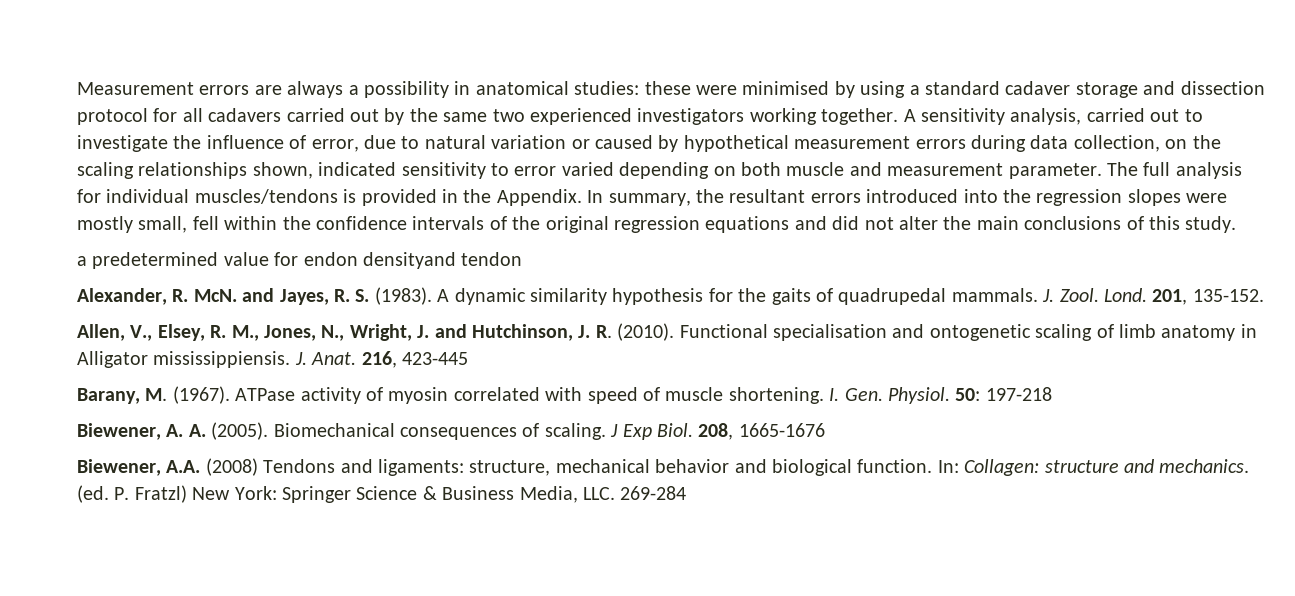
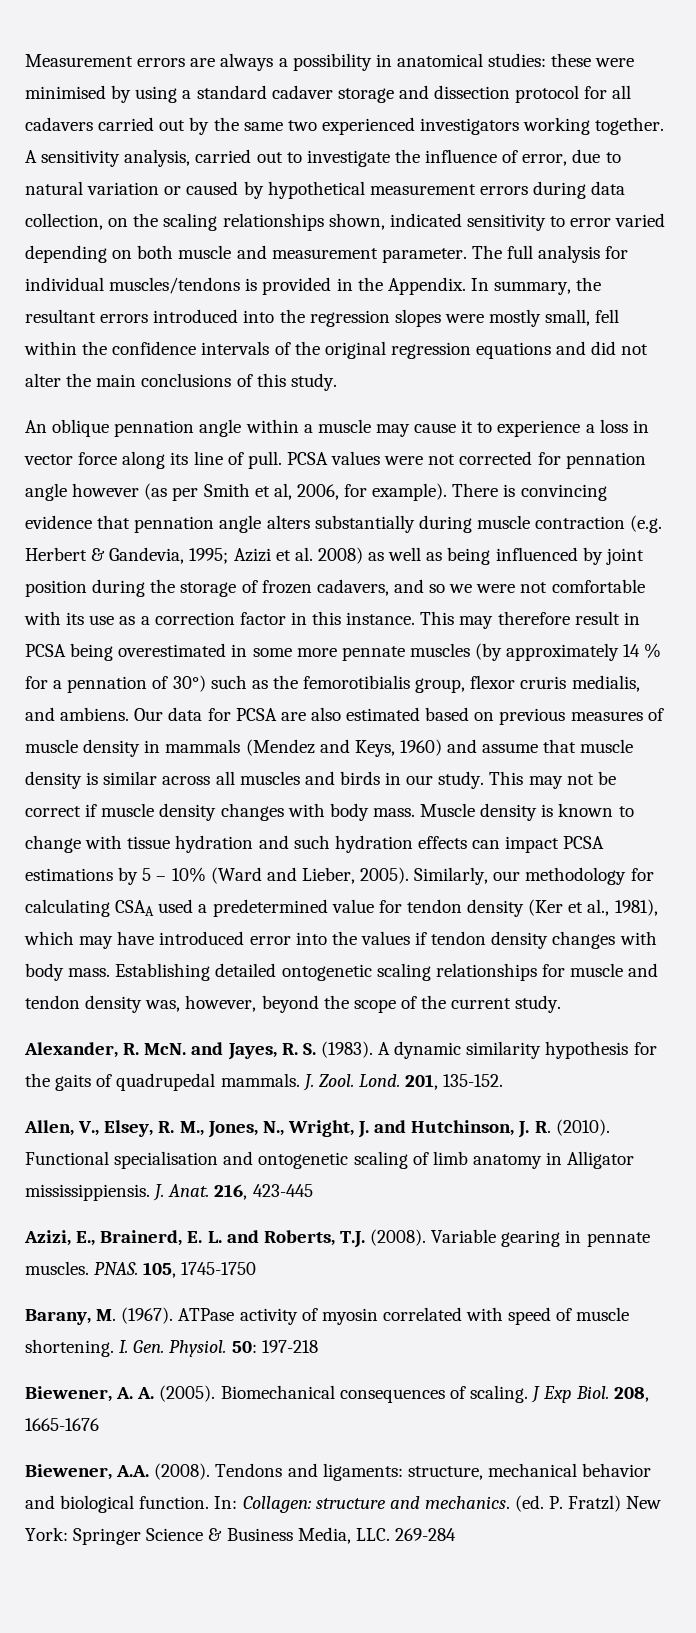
- a predetermined value for endon densityand tendon
+ An oblique pennation angle within a muscle may cause it to experience a loss in vector force along its line of pull. PCSA values were not corrected for pennation angle however (as per Smith et al, 2006, for example). There is convincing evidence that pennation angle alters substantially during muscle contraction (e.g. Herbert & Gandevia, 1995; Azizi et al. 2008) as well as being influenced by joint position during the storage of frozen cadavers, and so we were not comfortable with its use as a correction factor in this instance. This may therefore result in PCSA being overestimated in some more pennate muscles (by approximately 14 % for a pennation of 30°) such as the femorotibialis group, flexor cruris medialis, and ambiens. Our data for PCSA are also estimated based on previous measures of muscle density in mammals (Mendez and Keys, 1960) and assume that muscle density is similar across all muscles and birds in our study. This may not be correct if muscle density changes with body mass. Muscle density is known to change with tissue hydration and such hydration effects can impact PCSA estimations by 5 – 10% (Ward and Lieber, 2005). Similarly, our methodology for calculating CSAA used a predetermined value for tendon density (Ker et al., 1981), which may have introduced error into the values if tendon density changes with body mass. Establishing detailed ontogenetic scaling relationships for muscle and tendon density was, however, beyond the scope of the current study.
+ Azizi, E., Brainerd, E. L. and Roberts, T.J. (2008). Variable gearing in pennate muscles. PNAS. 105, 1745-1750
- Biewener, A.A. (2008) Tendons and ligaments: structure, mechanical behavior and biological function.
+ Biewener, A.A. (2008). Tendons and ligaments: structure, mechanical behavior and biological function.

